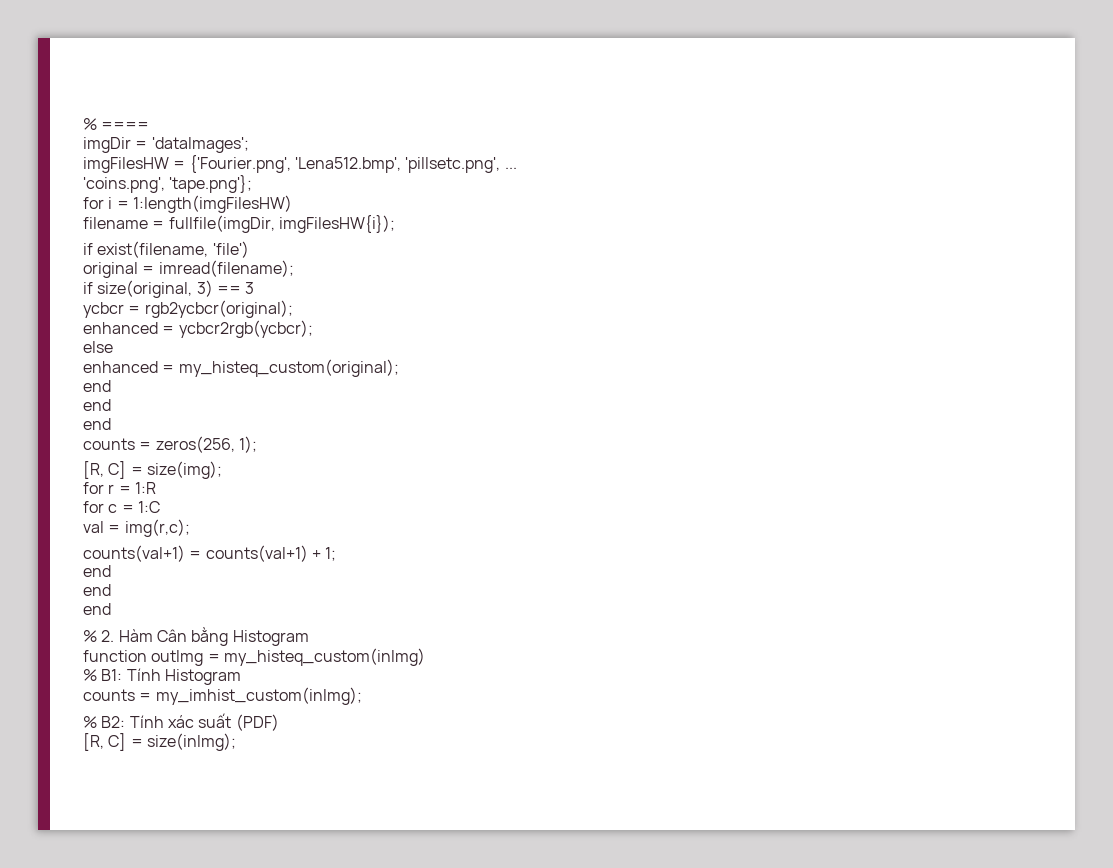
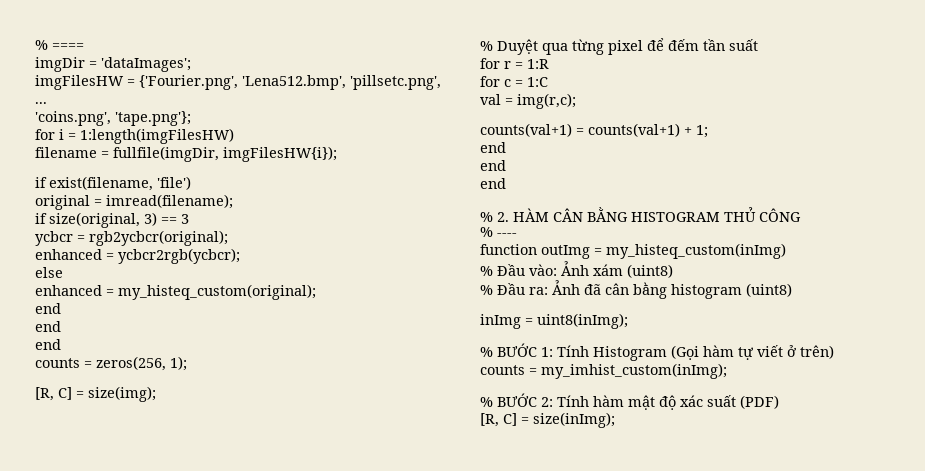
+ % Duyệt qua từng pixel để đếm tần suất
- % 2. Hàm Cân bằng Histogram
+ % 2. HÀM CÂN BẰNG HISTOGRAM THỦ CÔNG
+ % ----
- % B1: Tính Histogram
+ % Đầu vào: Ảnh xám (uint8)
+ % Đầu ra: Ảnh đã cân bằng histogram (uint8)
+ inImg = uint8(inImg);
+ % BƯỚC 1: Tính Histogram (Gọi hàm tự viết ở trên)
  counts = my_imhist_custom(inImg);
- % B2: Tính xác suất (PDF)
+ % BƯỚC 2: Tính hàm mật độ xác suất (PDF)

